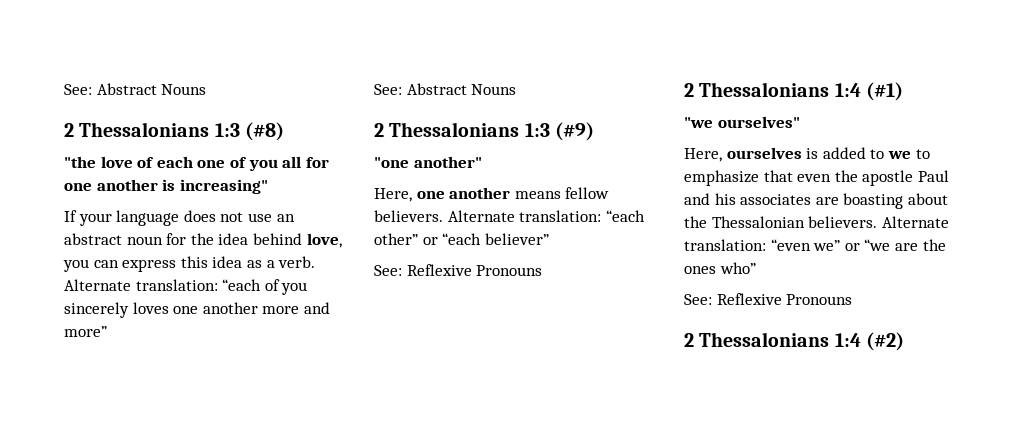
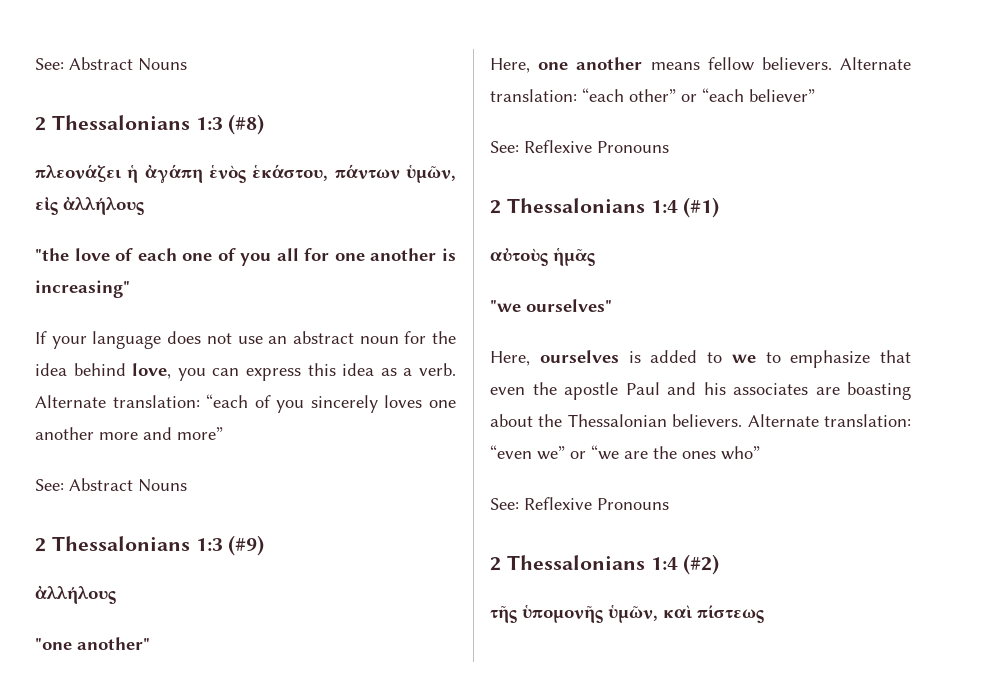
+ πλεονάζει ἡ ἀγάπη ἑνὸς ἑκάστου, πάντων ὑμῶν, εἰς ἀλλήλους
  2 Thessalonians 1:3 (#9)
+ ἀλλήλους
+ αὐτοὺς ἡμᾶς
+ τῆς ὑπομονῆς ὑμῶν, καὶ πίστεως

